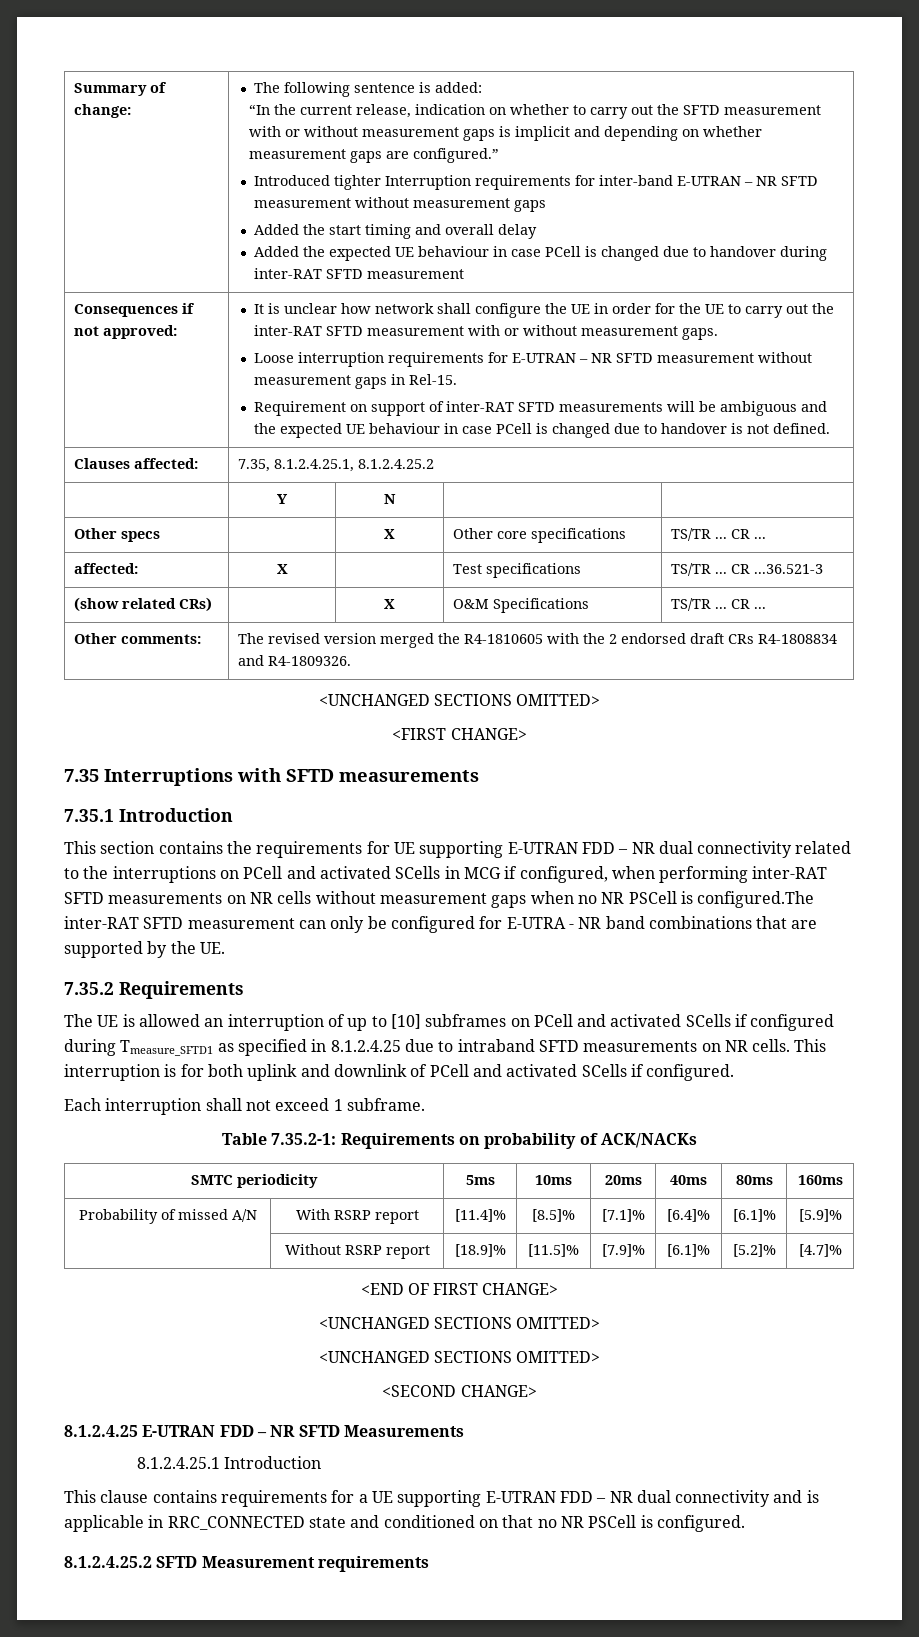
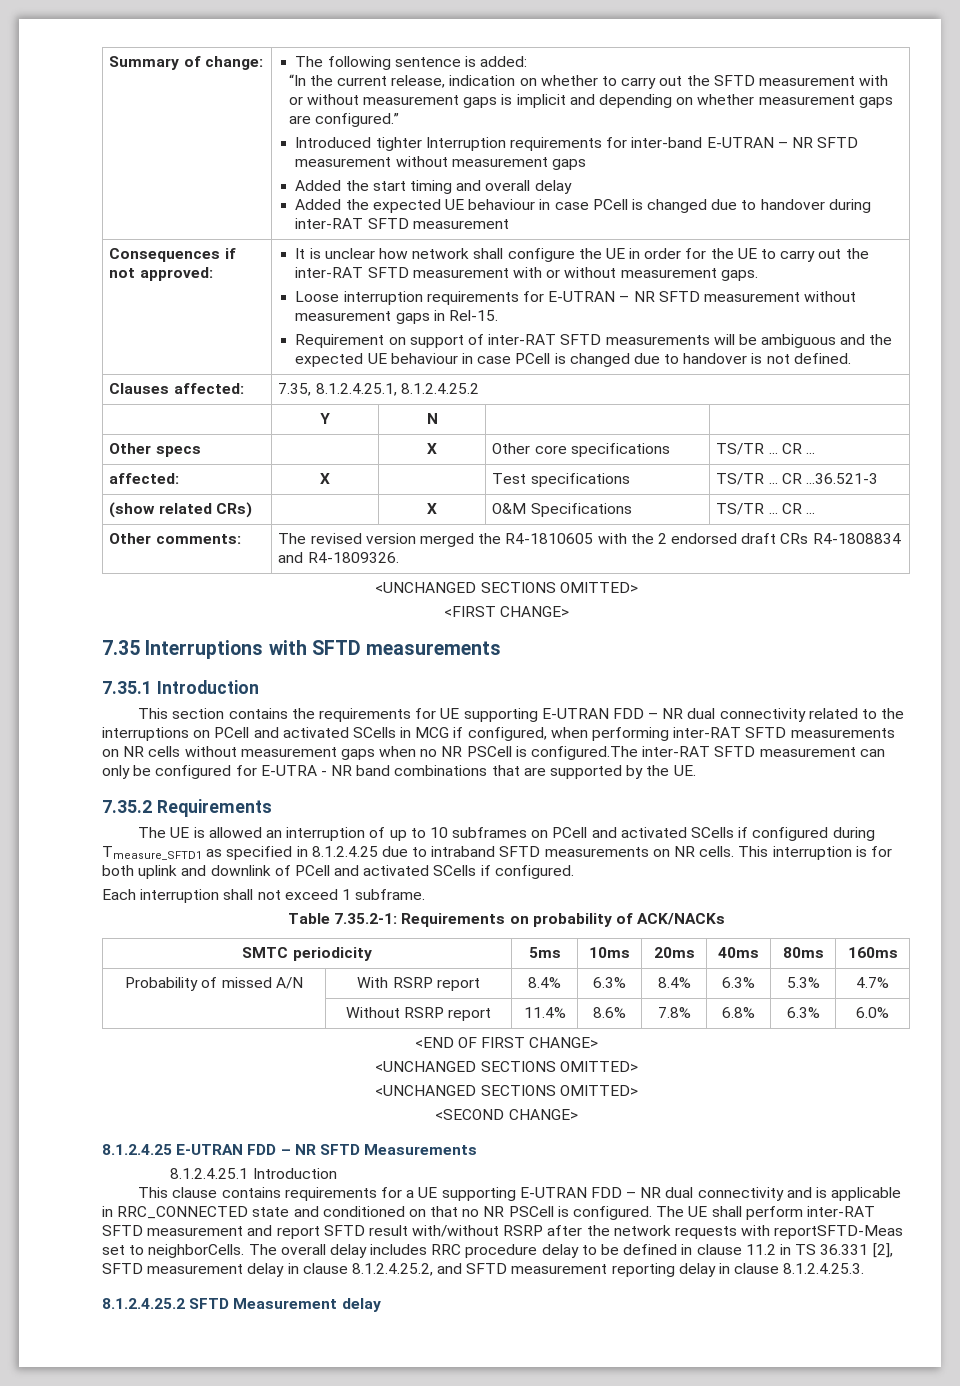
- The UE is allowed an interruption of up to [10] subframes on PCell and activated SCells if configured during Tmeasure_SFTD1 as specified in 8.1.2.4.25 due to intraband SFTD measurements on NR cells.
+ The UE is allowed an interruption of up to 10 subframes on PCell and activated SCells if configured during Tmeasure_SFTD1 as specified in 8.1.2.4.25 due to intraband SFTD measurements on NR cells.
- Probability of missed A/N | With RSRP report | [11.4]% | [8.5]% | [7.1]% | [6.4]% | [6.1]% | [5.9]%
- | Without RSRP report | [18.9]% | [11.5]% | [7.9]% | [6.1]% | [5.2]% | [4.7]%
+ Probability of missed A/N | With RSRP report | 8.4% | 6.3% | 8.4% | 6.3% | 5.3% | 4.7%
+ | Without RSRP report | 11.4% | 8.6% | 7.8% | 6.8% | 6.3% | 6.0%
+ The UE shall perform inter-RAT SFTD measurement and report SFTD result with/without RSRP after the network requests with reportSFTD-Meas set to neighborCells. The overall delay includes RRC procedure delay to be defined in clause 11.2 in TS 36.331 [2], SFTD measurement delay in clause 8.1.2.4.25.2, and SFTD measurement reporting delay in clause 8.1.2.4.25.3.
- 8.1.2.4.25.2 SFTD Measurement requirements
+ 8.1.2.4.25.2 SFTD Measurement delay

